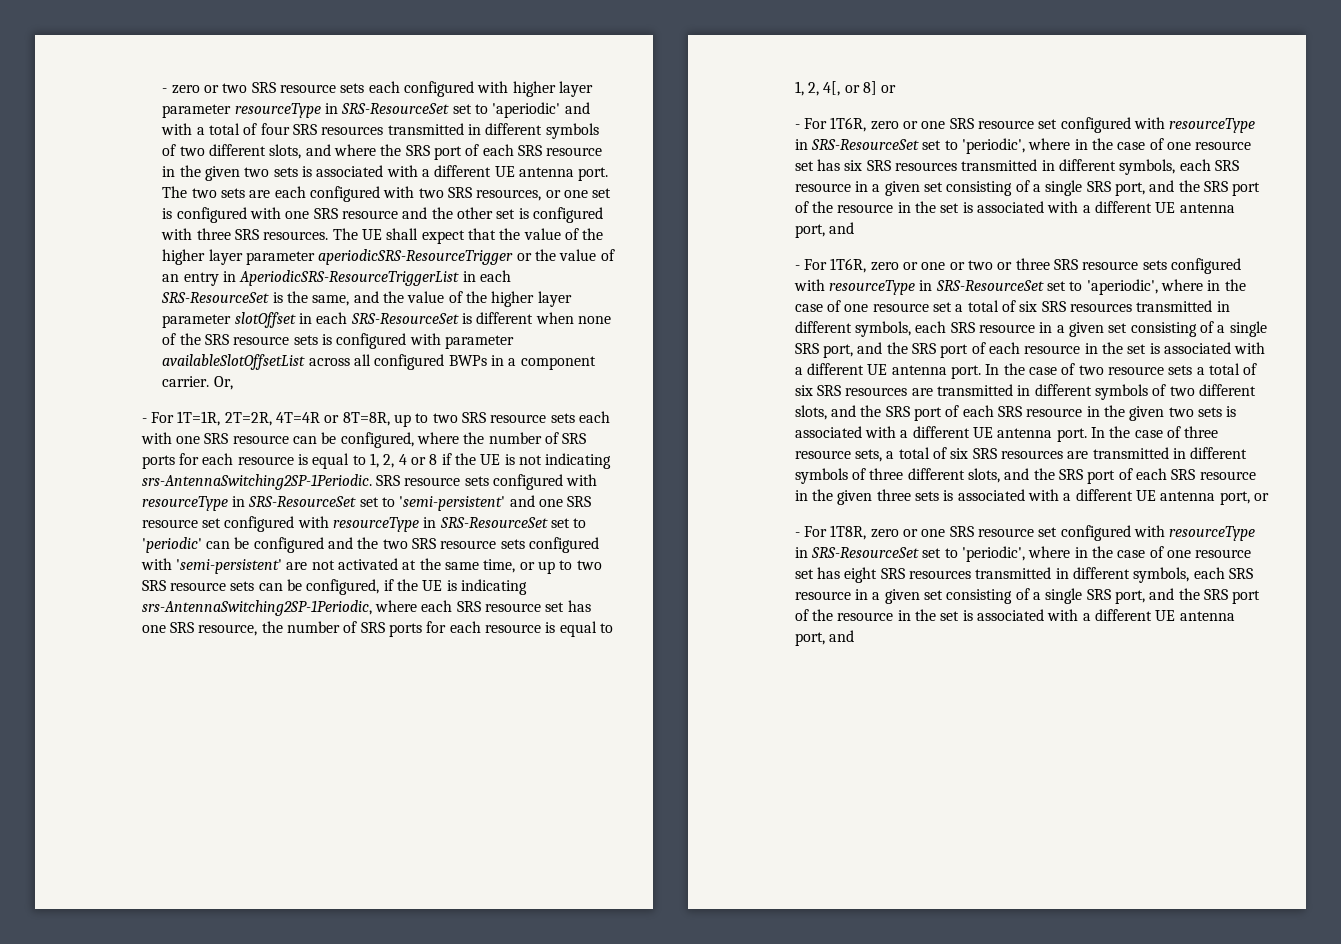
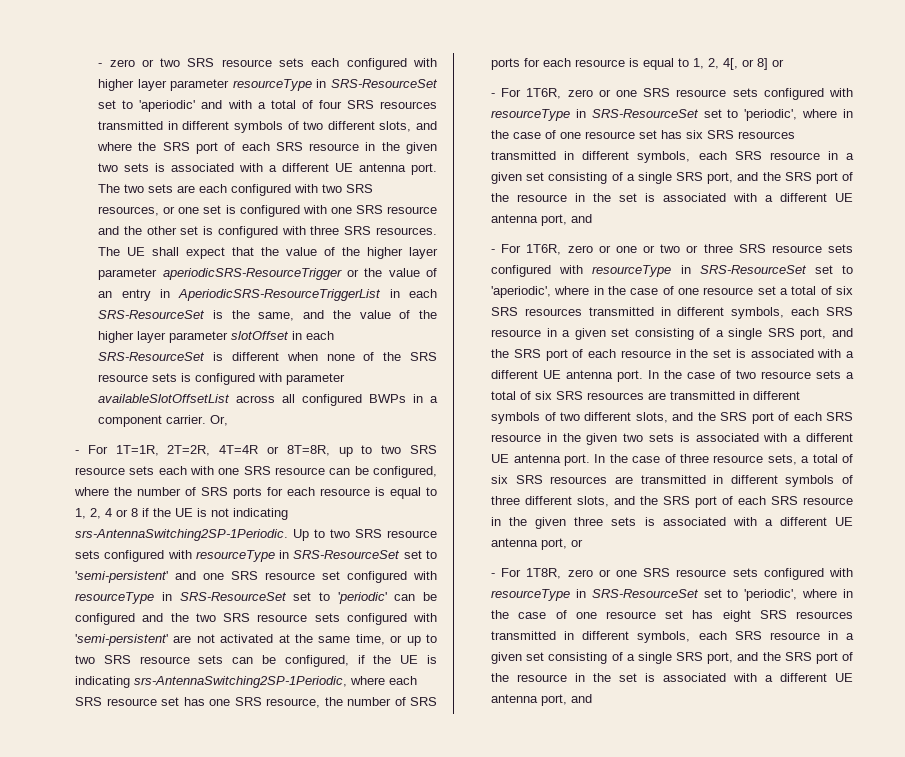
- SRS resource sets configured with resourceType in SRS-ResourceSet set to 'semi-persistent' and one SRS resource set configured with resourceType in SRS-ResourceSet set to 'periodic' can be configured and the two SRS resource sets configured with 'semi-persistent' are not activated at the same time, or up to two SRS resource sets can be configured, if the UE is indicating srs-AntennaSwitching2SP-1Periodic, where each SRS resource set has one SRS resource, the number of SRS ports for each resource is equal to 1, 2, 4[, or 8] or
+ Up to two SRS resource sets configured with resourceType in SRS-ResourceSet set to 'semi-persistent' and one SRS resource set configured with resourceType in SRS-ResourceSet set to 'periodic' can be configured and the two SRS resource sets configured with 'semi-persistent' are not activated at the same time, or up to two SRS resource sets can be configured, if the UE is indicating srs-AntennaSwitching2SP-1Periodic, where each SRS resource set has one SRS resource, the number of SRS ports for each resource is equal to 1, 2, 4[, or 8] or
- - For 1T6R, zero or one SRS resource set configured with resourceType in SRS-ResourceSet set to 'periodic', where in the case of one resource set has six SRS resources transmitted in different symbols, each SRS resource in a given set consisting of a single SRS port, and the SRS port of the resource in the set is associated with a different UE antenna port, and
+ - For 1T6R, zero or one SRS resource sets configured with resourceType in SRS-ResourceSet set to 'periodic', where in the case of one resource set has six SRS resources transmitted in different symbols, each SRS resource in a given set consisting of a single SRS port, and the SRS port of the resource in the set is associated with a different UE antenna port, and
- - For 1T8R, zero or one SRS resource set configured with resourceType in SRS-ResourceSet set to 'periodic', where in the case of one resource set has eight SRS resources transmitted in different symbols, each SRS resource in a given set consisting of a single SRS port, and the SRS port of the resource in the set is associated with a different UE antenna port, and
+ - For 1T8R, zero or one SRS resource sets configured with resourceType in SRS-ResourceSet set to 'periodic', where in the case of one resource set has eight SRS resources transmitted in different symbols, each SRS resource in a given set consisting of a single SRS port, and the SRS port of the resource in the set is associated with a different UE antenna port, and

